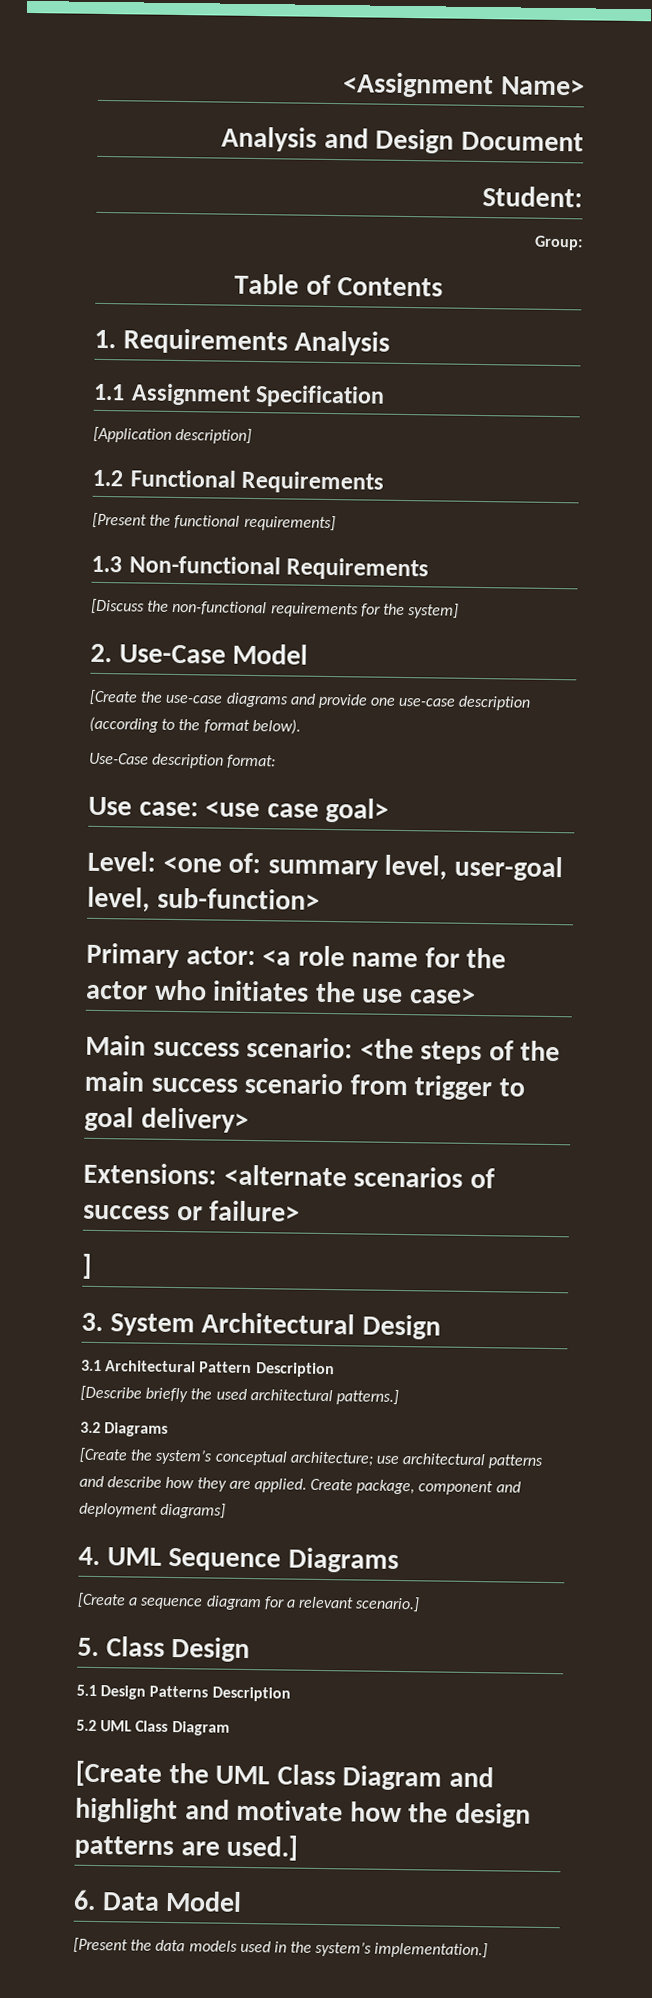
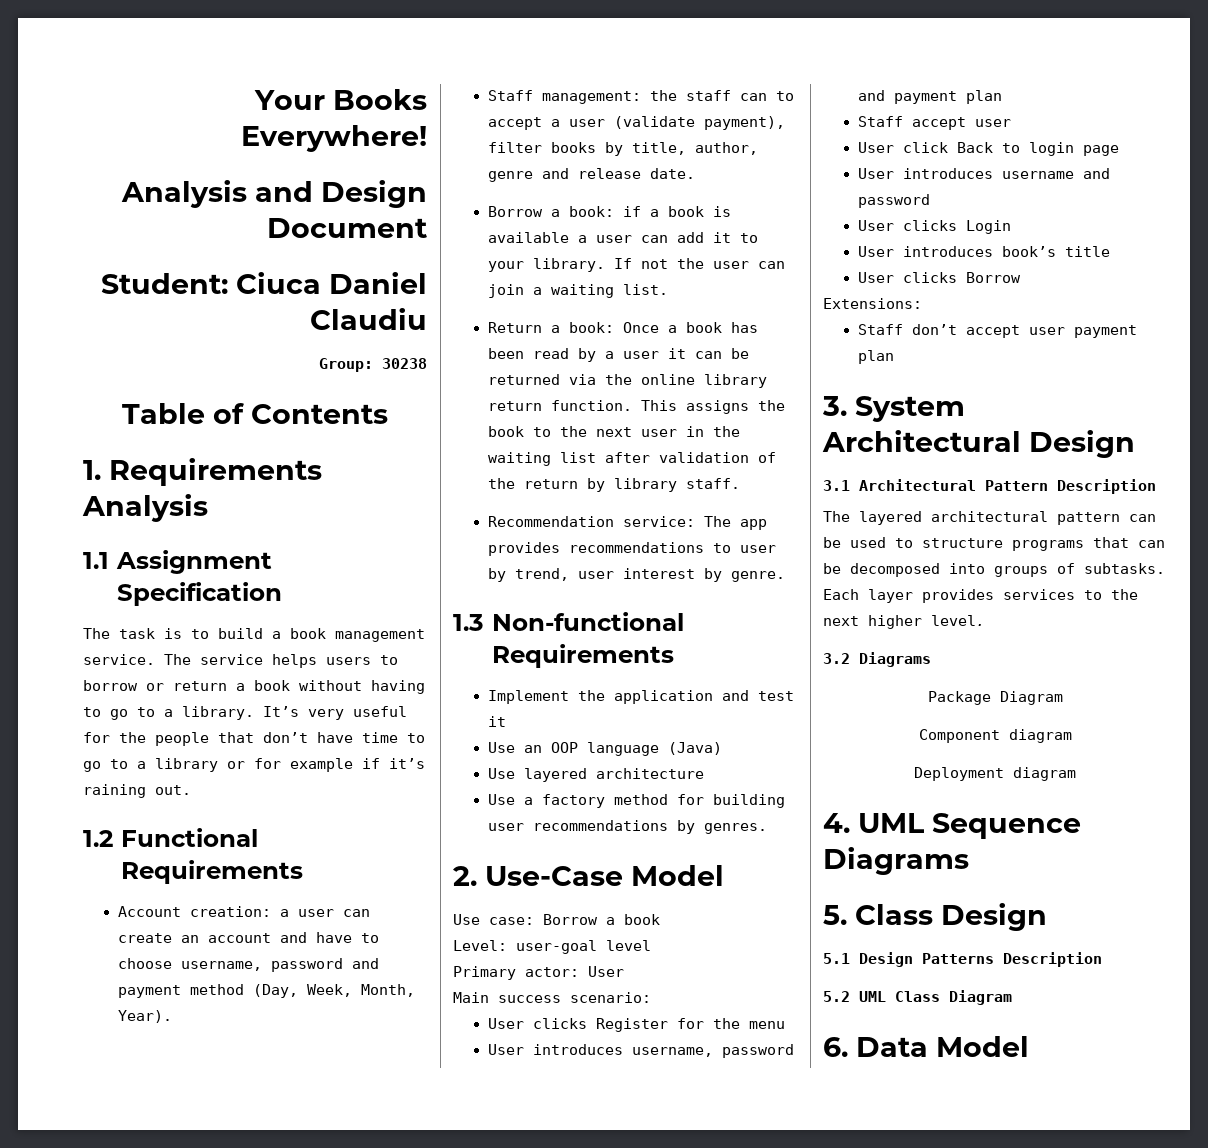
- <Assignment Name>
+ Your Books Everywhere!
- Student:
+ Student: Ciuca Daniel Claudiu
- Group:
+ Group: 30238
- [Application description]
+ The task is to build a book management service. The service helps users to borrow or return a book without having to go to a library. It’s very useful for the people that don’t have time to go to a library or for example if it’s raining out.
  1.2 Functional Requirements
- [Present the functional requirements]
+ Account creation: a user can create an account and have to choose username, password and payment method (Day, Week, Month, Year).
+ Staff management: the staff can to accept a user (validate payment), filter books by title, author, genre and release date.
+ Borrow a book: if a book is available a user can add it to your library. If not the user can join a waiting list.
+ Return a book: Once a book has been read by a user it can be returned via the online library return function. This assigns the book to the next user in the waiting list after validation of the return by library staff.
+ Recommendation service: The app provides recommendations to user by trend, user interest by genre.
  1.3 Non-functional Requirements
- [Discuss the non-functional requirements for the system]
+ Implement the application and test it
+ Use an OOP language (Java)
+ Use layered architecture
+ Use a factory method for building user recommendations by genres.
  2. Use-Case Model
- [Create the use-case diagrams and provide one use-case description (according to the format below).
- Use-Case description format:
- Use case: <use case goal>
- Level: <one of: summary level, user-goal level, sub-function>
- Primary actor: <a role name for the actor who initiates the use case>
- Main success scenario: <the steps of the main success scenario from trigger to goal delivery>
- Extensions: <alternate scenarios of success or failure>
- ]
+ Use case: Borrow a book
+ Level: user-goal level
+ Primary actor: User
+ Main success scenario:
+ User clicks Register for the menu
+ User introduces username, password and payment plan
+ Staff accept user
+ User click Back to login page
+ User introduces username and password
+ User clicks Login
+ User introduces book’s title
+ User clicks Borrow
+ Extensions:
+ Staff don’t accept user payment plan
- [Describe briefly the used architectural patterns.]
+ The layered architectural pattern can be used to structure programs that can be decomposed into groups of subtasks. Each layer provides services to the next higher level.
  3.2 Diagrams
- [Create the system’s conceptual architecture; use architectural patterns and describe how they are applied. Create package, component and deployment diagrams]
+ Package Diagram
+ Component diagram
+ Deployment diagram
  4. UML Sequence Diagrams
- [Create a sequence diagram for a relevant scenario.]
- [Create the UML Class Diagram and highlight and motivate how the design patterns are used.]
  6. Data Model
- [Present the data models used in the system’s implementation.]

